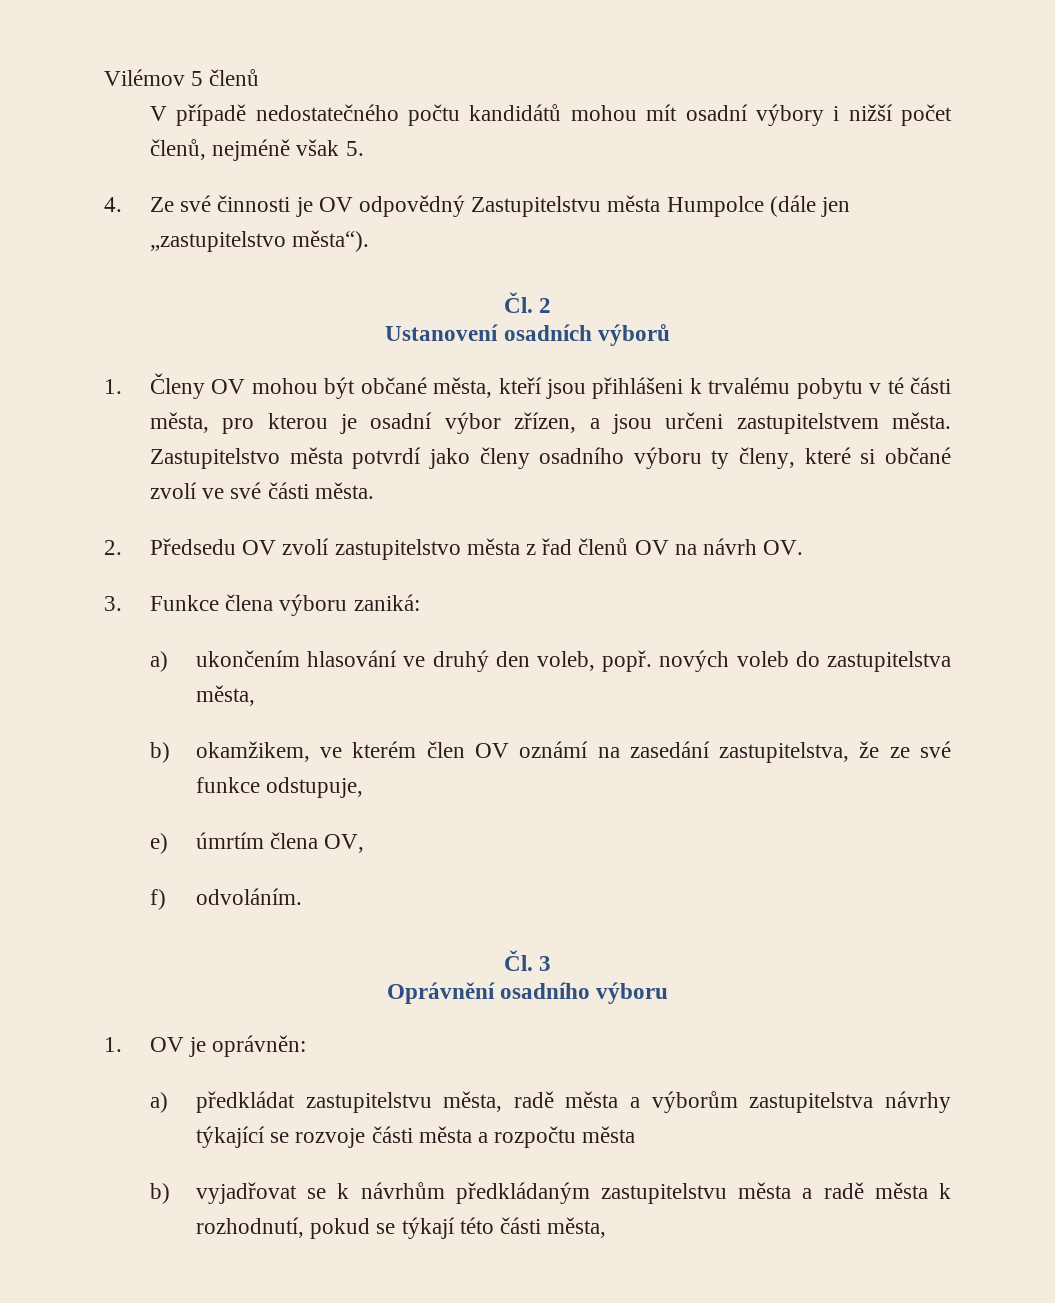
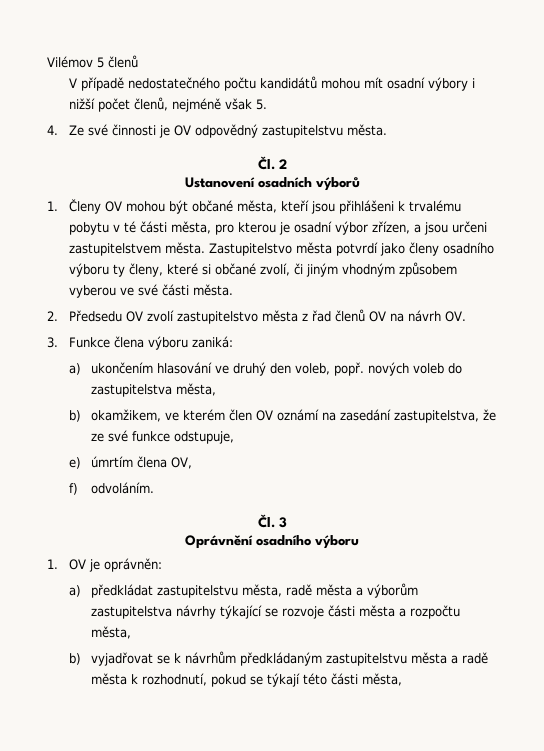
- 4. Ze své činnosti je OV odpovědný Zastupitelstvu města Humpolce (dále jen „zastupitelstvo města“).
+ 4. Ze své činnosti je OV odpovědný zastupitelstvu města.
- Zastupitelstvo města potvrdí jako členy osadního výboru ty členy, které si občané zvolí ve své části města.
+ Zastupitelstvo města potvrdí jako členy osadního výboru ty členy, které si občané zvolí, či jiným vhodným způsobem vyberou ve své části města.
- a) předkládat zastupitelstvu města, radě města a výborům zastupitelstva návrhy týkající se rozvoje části města a rozpočtu města
+ a) předkládat zastupitelstvu města, radě města a výborům zastupitelstva návrhy týkající se rozvoje části města a rozpočtu města,

